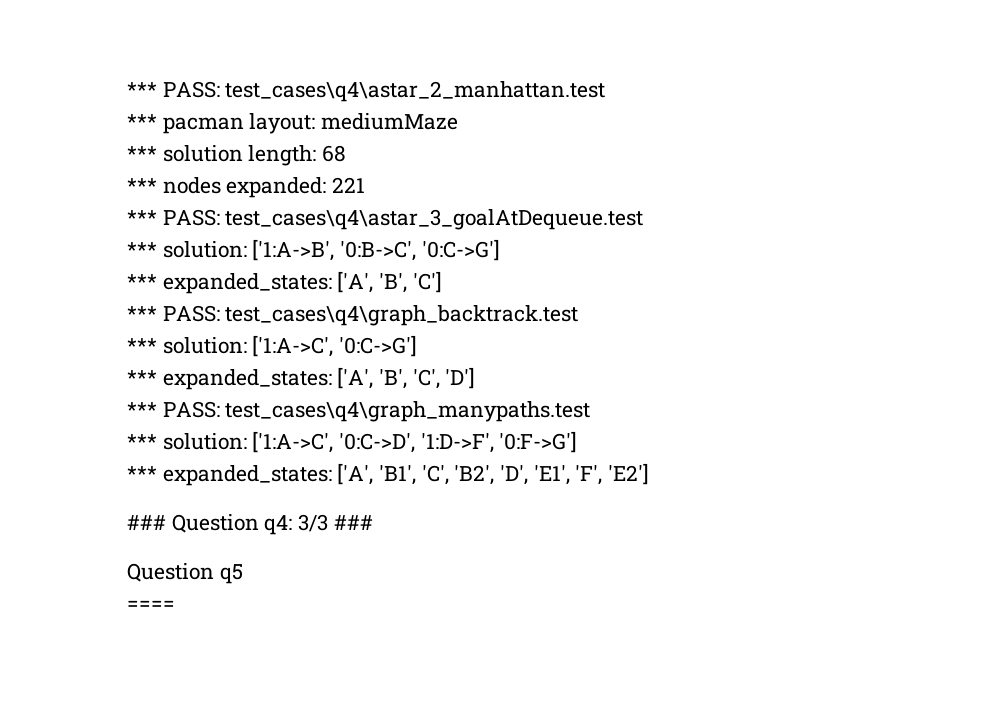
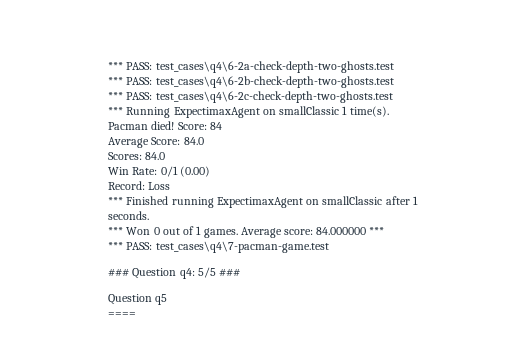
- *** PASS: test_cases\q4\astar_2_manhattan.test
- *** pacman layout: mediumMaze
- *** solution length: 68
- *** nodes expanded: 221
- *** PASS: test_cases\q4\astar_3_goalAtDequeue.test
- *** solution: ['1:A->B', '0:B->C', '0:C->G']
- *** expanded_states: ['A', 'B', 'C']
- *** PASS: test_cases\q4\graph_backtrack.test
- *** solution: ['1:A->C', '0:C->G']
- *** expanded_states: ['A', 'B', 'C', 'D']
- *** PASS: test_cases\q4\graph_manypaths.test
- *** solution: ['1:A->C', '0:C->D', '1:D->F', '0:F->G']
- *** expanded_states: ['A', 'B1', 'C', 'B2', 'D', 'E1', 'F', 'E2']
+ *** PASS: test_cases\q4\6-2a-check-depth-two-ghosts.test
+ *** PASS: test_cases\q4\6-2b-check-depth-two-ghosts.test
+ *** PASS: test_cases\q4\6-2c-check-depth-two-ghosts.test
+ *** Running ExpectimaxAgent on smallClassic 1 time(s).
+ Pacman died! Score: 84
+ Average Score: 84.0
+ Scores: 84.0
+ Win Rate: 0/1 (0.00)
+ Record: Loss
+ *** Finished running ExpectimaxAgent on smallClassic after 1 seconds.
+ *** Won 0 out of 1 games. Average score: 84.000000 ***
+ *** PASS: test_cases\q4\7-pacman-game.test
- ### Question q4: 3/3 ###
+ ### Question q4: 5/5 ###

